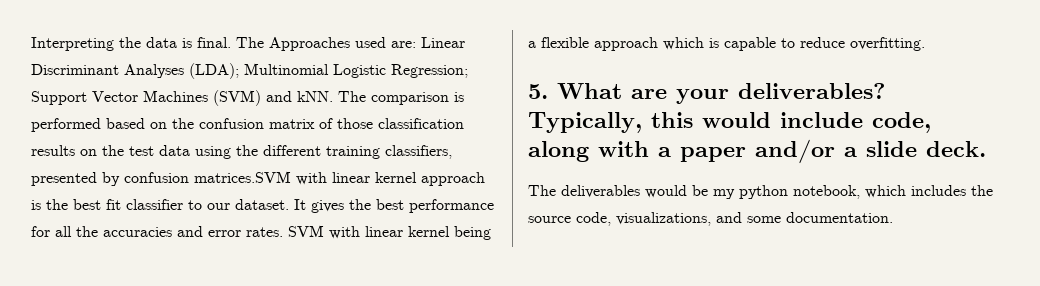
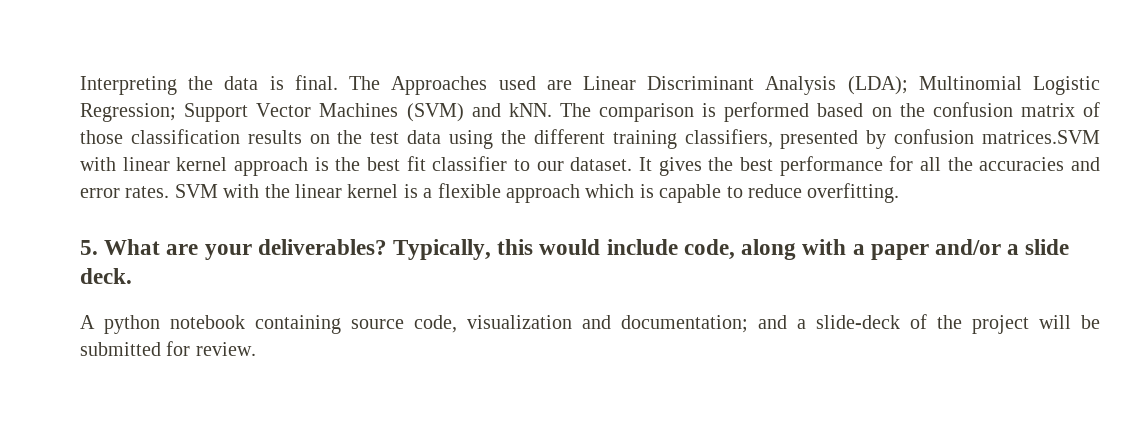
- The Approaches used are: Linear Discriminant Analyses (LDA); Multinomial Logistic Regression; Support Vector Machines (SVM) and kNN.
+ The Approaches used are Linear Discriminant Analysis (LDA); Multinomial Logistic Regression; Support Vector Machines (SVM) and kNN.
- SVM with linear kernel being a flexible approach which is capable to reduce overfitting.
+ SVM with the linear kernel is a flexible approach which is capable to reduce overfitting.
- The deliverables would be my python notebook, which includes the source code, visualizations, and some documentation.
+ A python notebook containing source code, visualization and documentation; and a slide-deck of the project will be submitted for review.

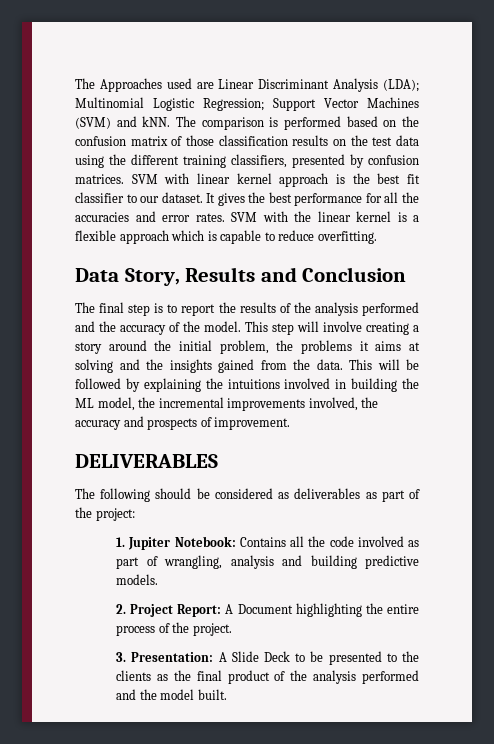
- Interpreting the data is final.
- The comparison is performed based on the confusion matrix of those classification results on the test data using the different training classifiers, presented by confusion matrices.SVM with linear kernel approach is the best fit classifier to our dataset.
+ The comparison is performed based on the confusion matrix of those classification results on the test data using the different training classifiers, presented by confusion matrices. SVM with linear kernel approach is the best fit classifier to our dataset.
- 5. What are your deliverables? Typically, this would include code, along with a paper and/or a slide deck.
- A python notebook containing source code, visualization and documentation; and a slide-deck of the project will be submitted for review.
+ Data Story, Results and Conclusion
+ The final step is to report the results of the analysis performed and the accuracy of the model. This step will involve creating a story around the initial problem, the problems it aims at solving and the insights gained from the data. This will be followed by explaining the intuitions involved in building the ML model, the incremental improvements involved, the accuracy and prospects of improvement.
+ DELIVERABLES
+ The following should be considered as deliverables as part of the project:
+ 1. Jupiter Notebook: Contains all the code involved as part of wrangling, analysis and building predictive models.
+ 2. Project Report: A Document highlighting the entire process of the project.
+ 3. Presentation: A Slide Deck to be presented to the clients as the final product of the analysis performed and the model built.

